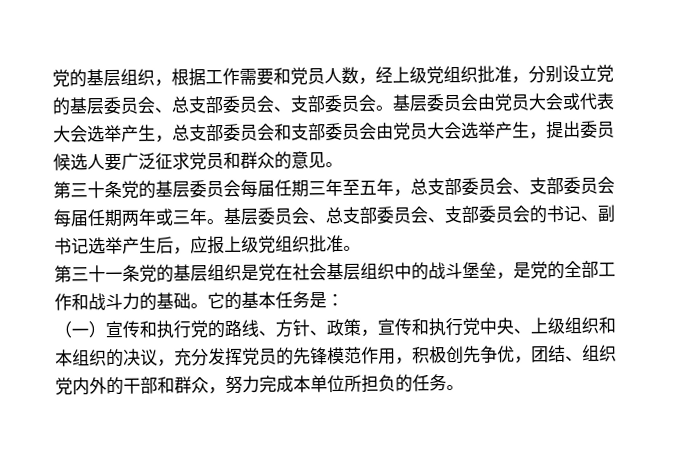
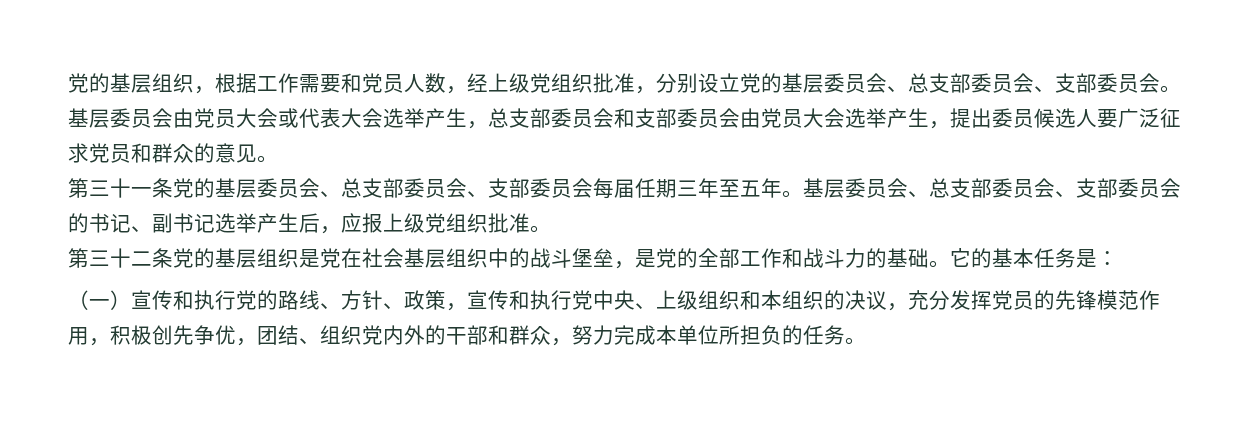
- 第三十条党的基层委员会每届任期三年至五年，总支部委员会、支部委员会每届任期两年或三年。
+ 第三十一条党的基层委员会、总支部委员会、支部委员会每届任期三年至五年。
- 第三十一条党的基层组织是党在社会基层组织中的战斗堡垒，是党的全部工作和战斗力的基础。
+ 第三十二条党的基层组织是党在社会基层组织中的战斗堡垒，是党的全部工作和战斗力的基础。

